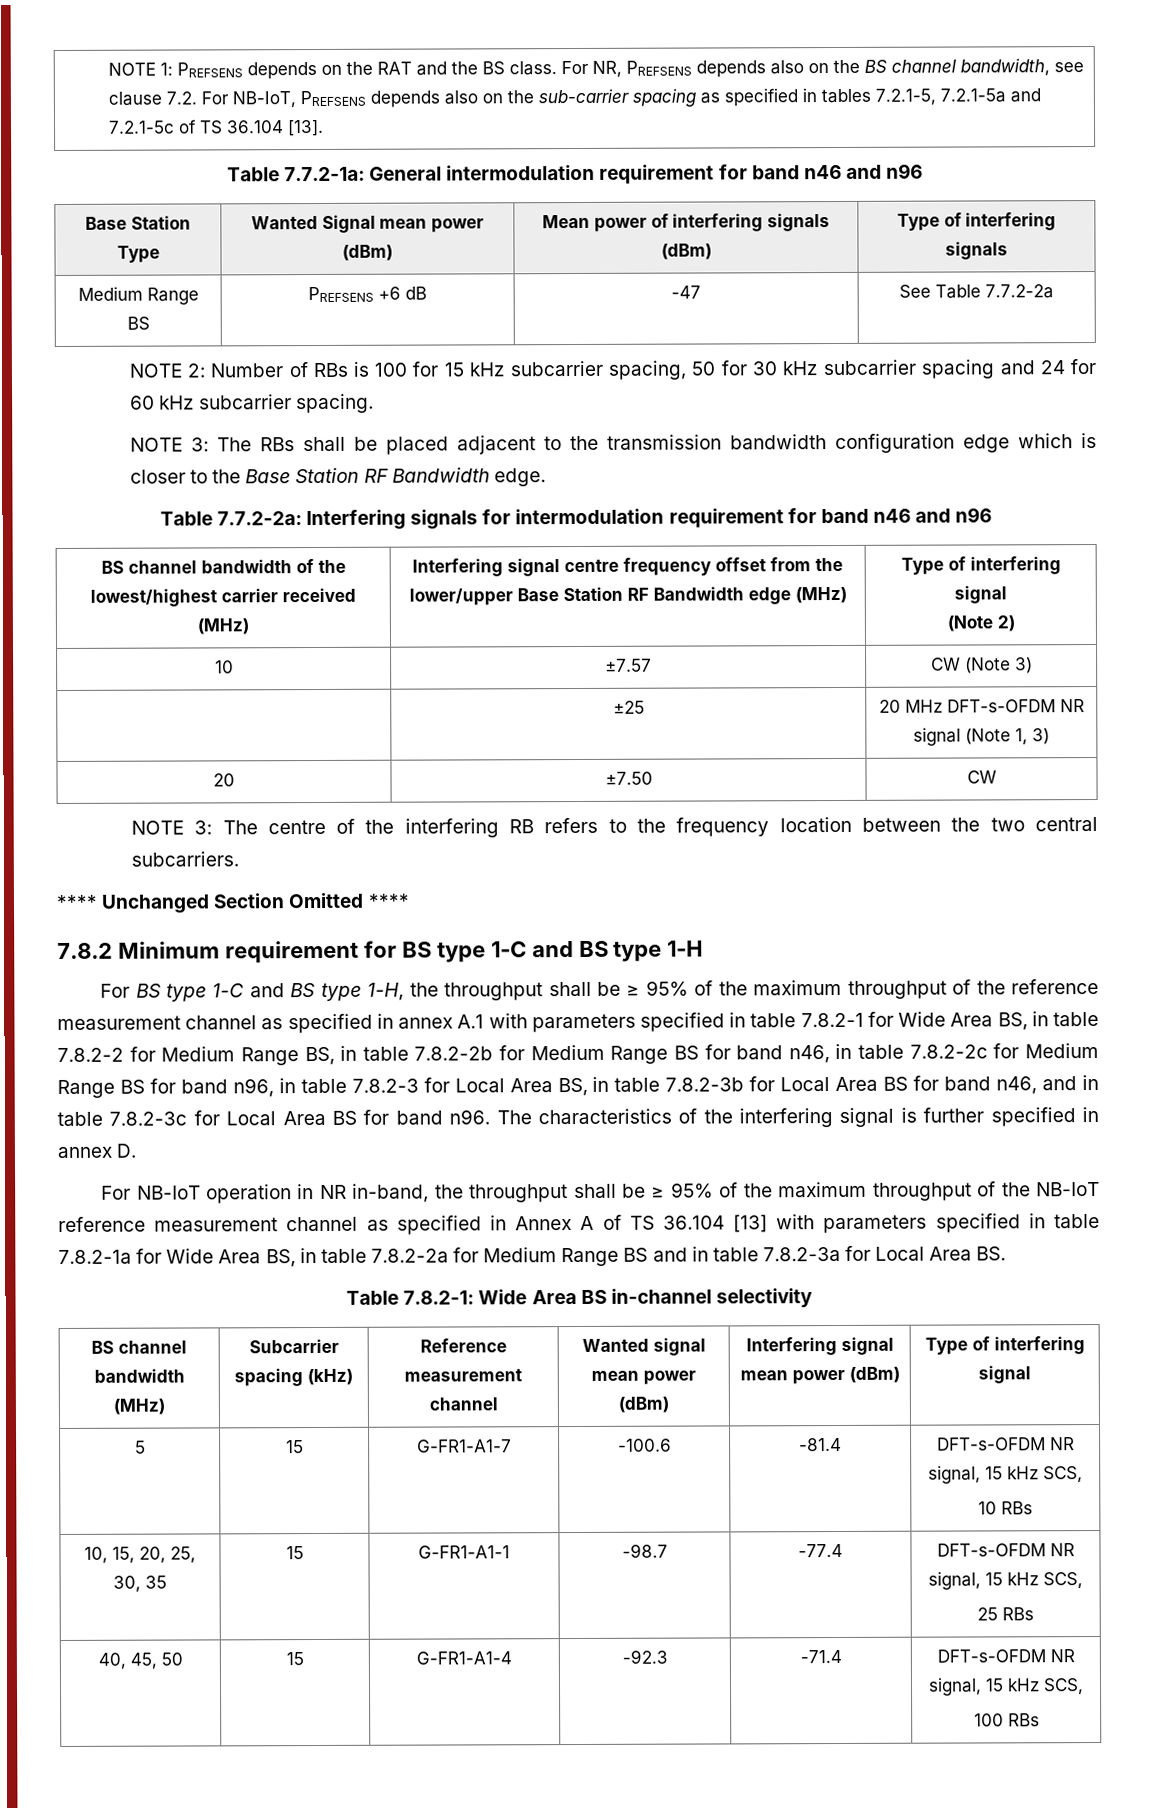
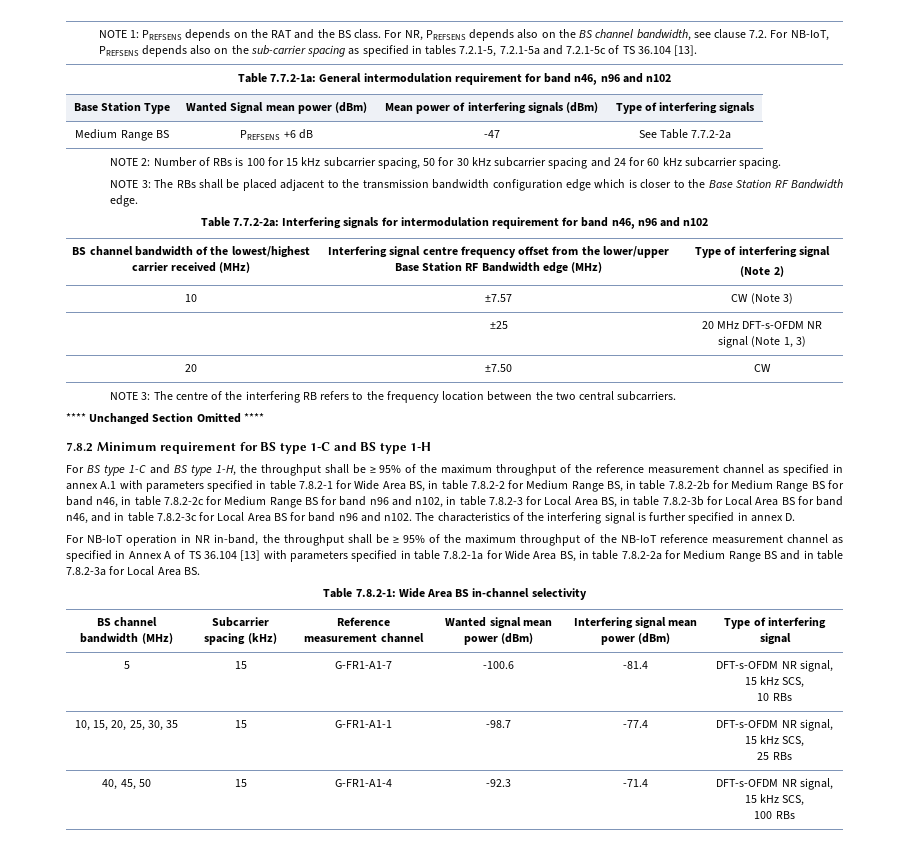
- Table 7.7.2-1a: General intermodulation requirement for band n46 and n96
+ Table 7.7.2-1a: General intermodulation requirement for band n46, n96 and n102
- Table 7.7.2-2a: Interfering signals for intermodulation requirement for band n46 and n96
+ Table 7.7.2-2a: Interfering signals for intermodulation requirement for band n46, n96 and n102
- For BS type 1-C and BS type 1-H, the throughput shall be ≥ 95% of the maximum throughput of the reference measurement channel as specified in annex A.1 with parameters specified in table 7.8.2-1 for Wide Area BS, in table 7.8.2-2 for Medium Range BS, in table 7.8.2-2b for Medium Range BS for band n46, in table 7.8.2-2c for Medium Range BS for band n96, in table 7.8.2-3 for Local Area BS, in table 7.8.2-3b for Local Area BS for band n46, and in table 7.8.2-3c for Local Area BS for band n96.
+ For BS type 1-C and BS type 1-H, the throughput shall be ≥ 95% of the maximum throughput of the reference measurement channel as specified in annex A.1 with parameters specified in table 7.8.2-1 for Wide Area BS, in table 7.8.2-2 for Medium Range BS, in table 7.8.2-2b for Medium Range BS for band n46, in table 7.8.2-2c for Medium Range BS for band n96 and n102, in table 7.8.2-3 for Local Area BS, in table 7.8.2-3b for Local Area BS for band n46, and in table 7.8.2-3c for Local Area BS for band n96 and n102.

